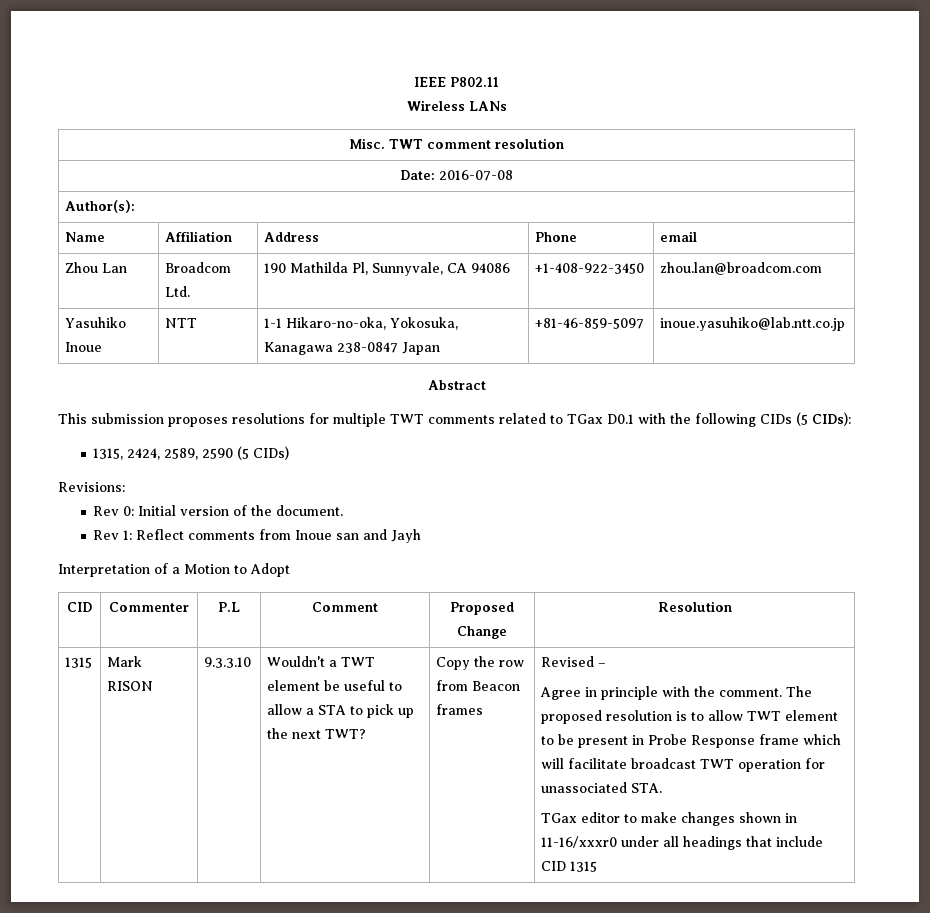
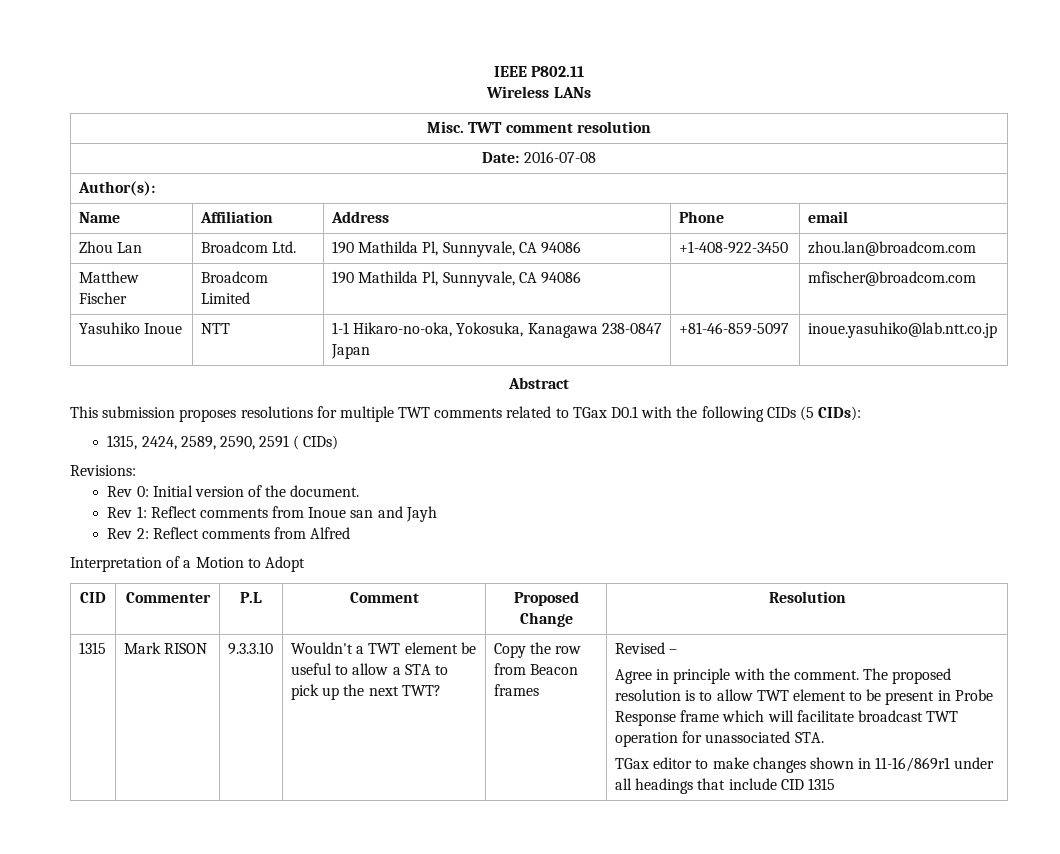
+ Matthew Fischer | Broadcom Limited | 190 Mathilda Pl, Sunnyvale, CA 94086 | | mfischer@broadcom.com
- 1315, 2424, 2589, 2590 (5 CIDs)
+ 1315, 2424, 2589, 2590, 2591 ( CIDs)
+ Rev 2: Reflect comments from Alfred
- TGax editor to make changes shown in 11-16/xxxr0 under all headings that include CID 1315
+ TGax editor to make changes shown in 11-16/869r1 under all headings that include CID 1315

